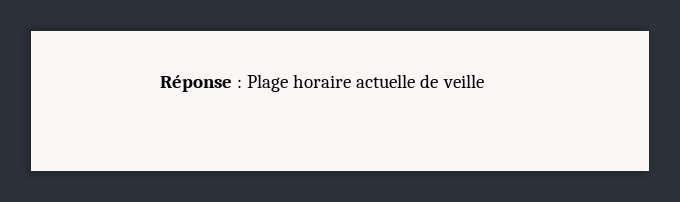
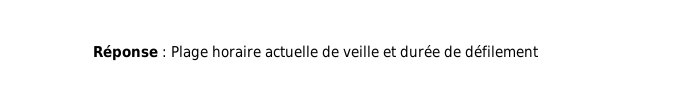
- Réponse : Plage horaire actuelle de veille
+ Réponse : Plage horaire actuelle de veille et durée de défilement

